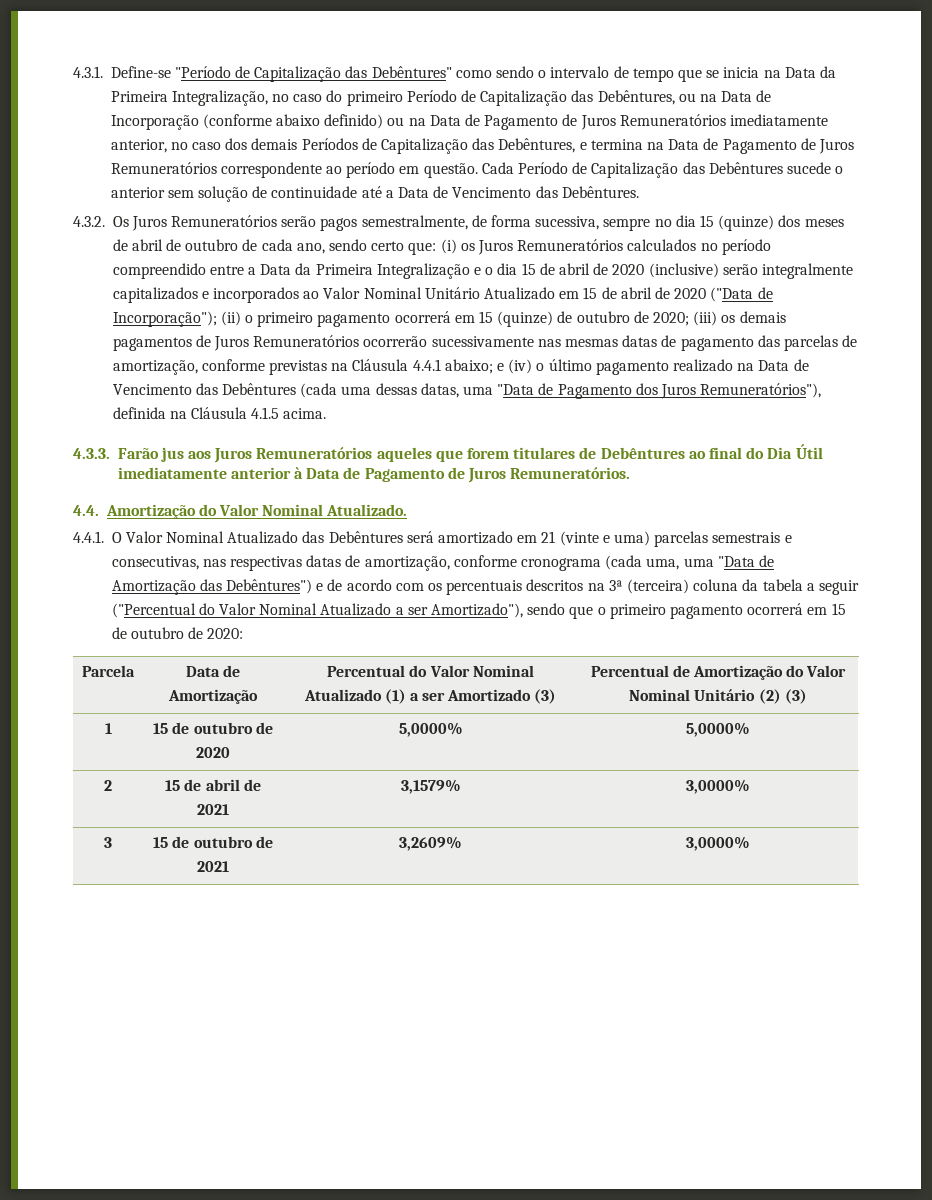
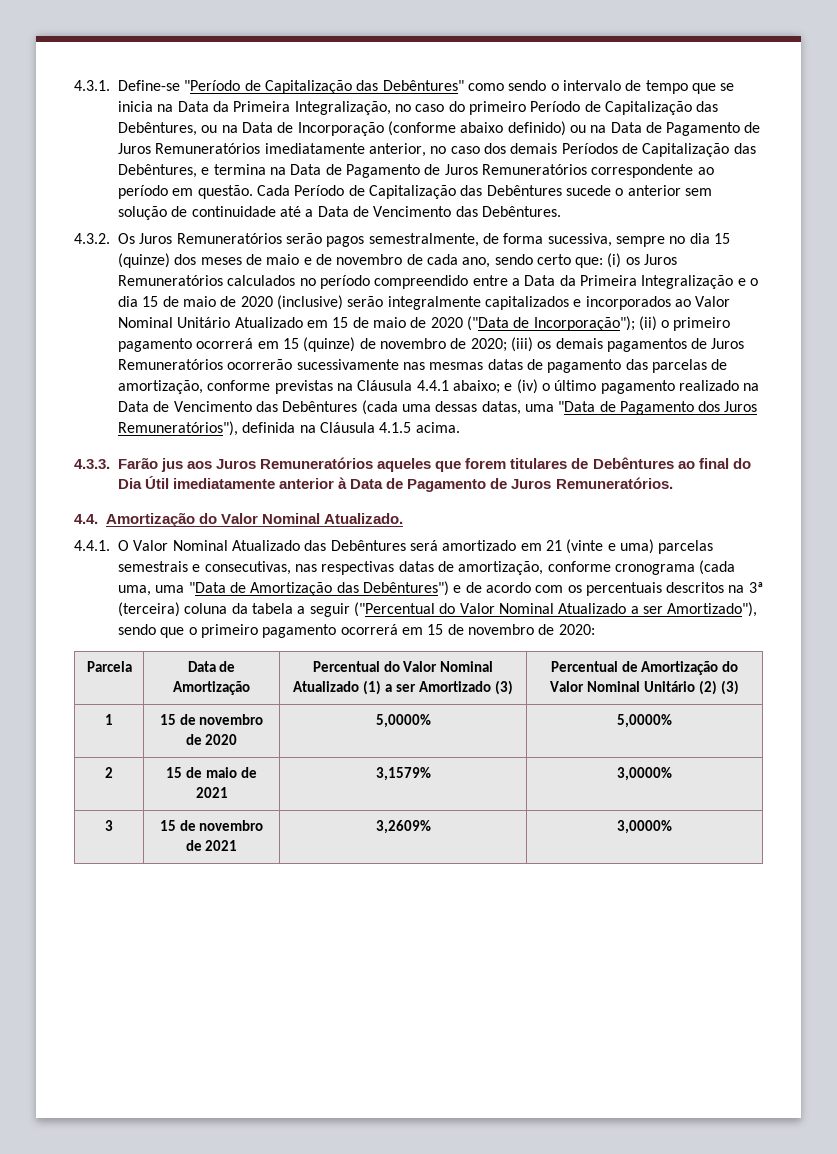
- 4.3.2. Os Juros Remuneratórios serão pagos semestralmente, de forma sucessiva, sempre no dia 15 (quinze) dos meses de abril de outubro de cada ano, sendo certo que:
+ 4.3.2. Os Juros Remuneratórios serão pagos semestralmente, de forma sucessiva, sempre no dia 15 (quinze) dos meses de maio e de novembro de cada ano, sendo certo que:
- (i) os Juros Remuneratórios calculados no período compreendido entre a Data da Primeira Integralização e o dia 15 de abril de 2020 (inclusive) serão integralmente capitalizados e incorporados ao Valor Nominal Unitário Atualizado em 15 de abril de 2020 ("Data de Incorporação");
+ (i) os Juros Remuneratórios calculados no período compreendido entre a Data da Primeira Integralização e o dia 15 de maio de 2020 (inclusive) serão integralmente capitalizados e incorporados ao Valor Nominal Unitário Atualizado em 15 de maio de 2020 ("Data de Incorporação");
- (ii) o primeiro pagamento ocorrerá em 15 (quinze) de outubro de 2020;
+ (ii) o primeiro pagamento ocorrerá em 15 (quinze) de novembro de 2020;
- 4.4.1. O Valor Nominal Atualizado das Debêntures será amortizado em 21 (vinte e uma) parcelas semestrais e consecutivas, nas respectivas datas de amortização, conforme cronograma (cada uma, uma "Data de Amortização das Debêntures") e de acordo com os percentuais descritos na 3ª (terceira) coluna da tabela a seguir ("Percentual do Valor Nominal Atualizado a ser Amortizado"), sendo que o primeiro pagamento ocorrerá em 15 de outubro de 2020:
+ 4.4.1. O Valor Nominal Atualizado das Debêntures será amortizado em 21 (vinte e uma) parcelas semestrais e consecutivas, nas respectivas datas de amortização, conforme cronograma (cada uma, uma "Data de Amortização das Debêntures") e de acordo com os percentuais descritos na 3ª (terceira) coluna da tabela a seguir ("Percentual do Valor Nominal Atualizado a ser Amortizado"), sendo que o primeiro pagamento ocorrerá em 15 de novembro de 2020:
- 1 | 15 de outubro de 2020 | 5,0000% | 5,0000%
+ 1 | 15 de novembro de 2020 | 5,0000% | 5,0000%
- 2 | 15 de abril de 2021 | 3,1579% | 3,0000%
+ 2 | 15 de maio de 2021 | 3,1579% | 3,0000%
- 3 | 15 de outubro de 2021 | 3,2609% | 3,0000%
+ 3 | 15 de novembro de 2021 | 3,2609% | 3,0000%

